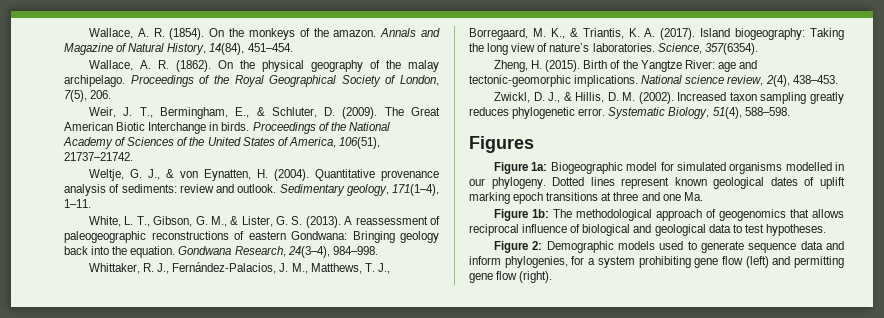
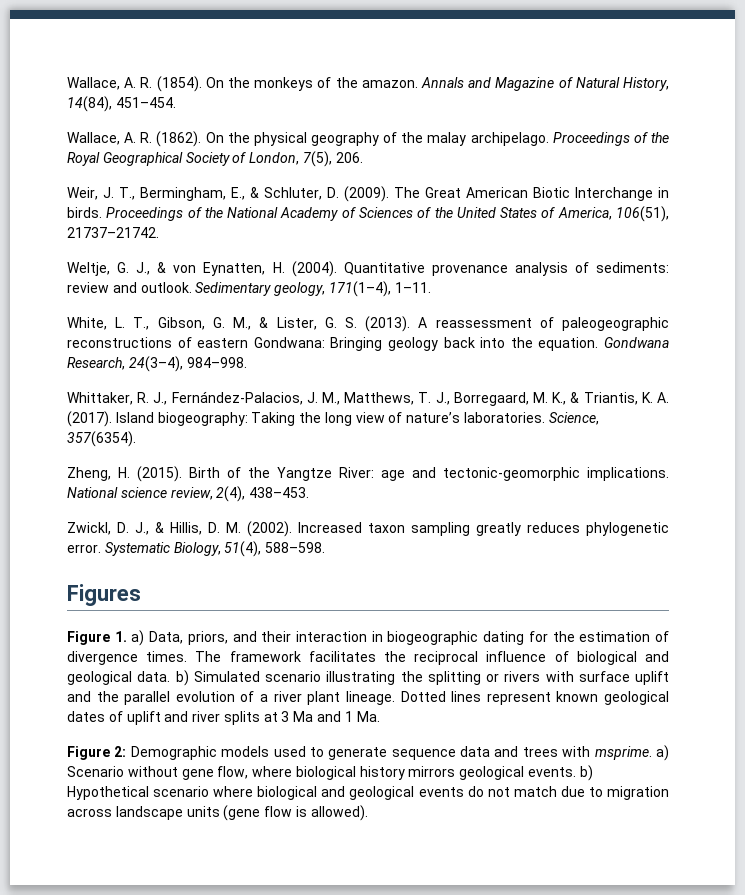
- Figure 1a: Biogeographic model for simulated organisms modelled in our phylogeny.
+ Figure 1. a) Data, priors, and their interaction in biogeographic dating for the estimation of divergence times. The framework facilitates the reciprocal influence of biological and geological data. b) Simulated scenario illustrating the splitting or rivers with surface uplift and the parallel evolution of a river plant lineage.
- Dotted lines represent known geological dates of uplift marking epoch transitions at three and one Ma.
- Figure 1b: The methodological approach of geogenomics that allows reciprocal influence of biological and geological data to test hypotheses.
+ Dotted lines represent known geological dates of uplift and river splits at 3 Ma and 1 Ma.
- Figure 2: Demographic models used to generate sequence data and inform phylogenies, for a system prohibiting gene flow (left) and permitting gene flow (right).
+ Figure 2: Demographic models used to generate sequence data and trees with msprime. a) Scenario without gene flow, where biological history mirrors geological events. b) Hypothetical scenario where biological and geological events do not match due to migration across landscape units (gene flow is allowed).

